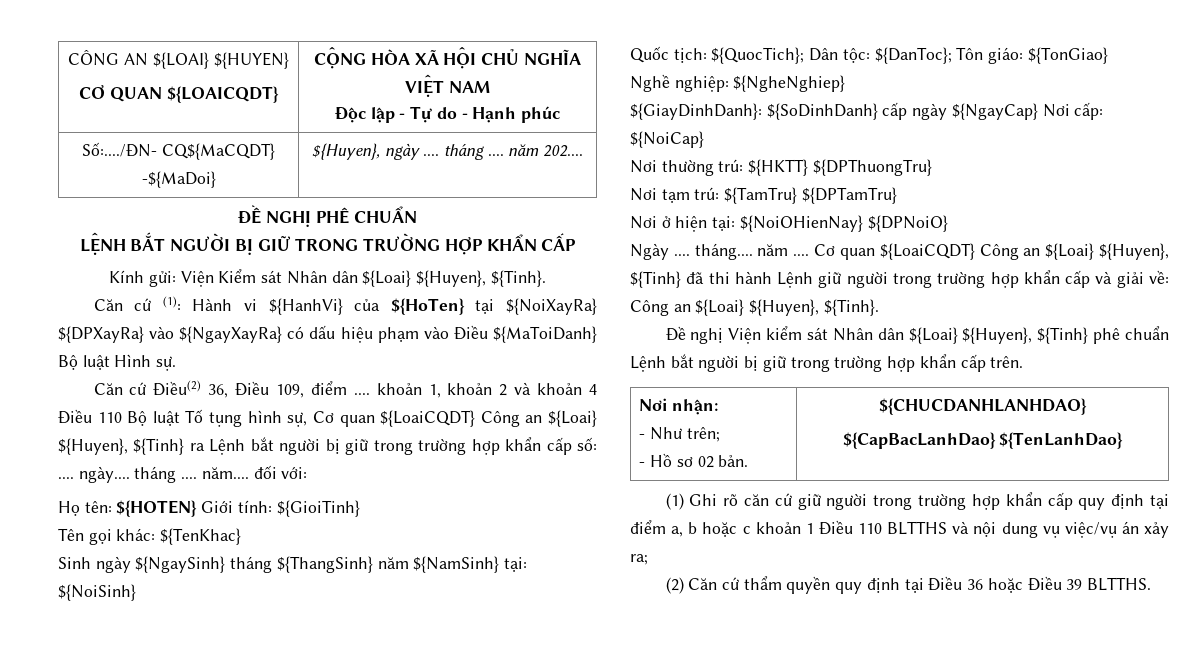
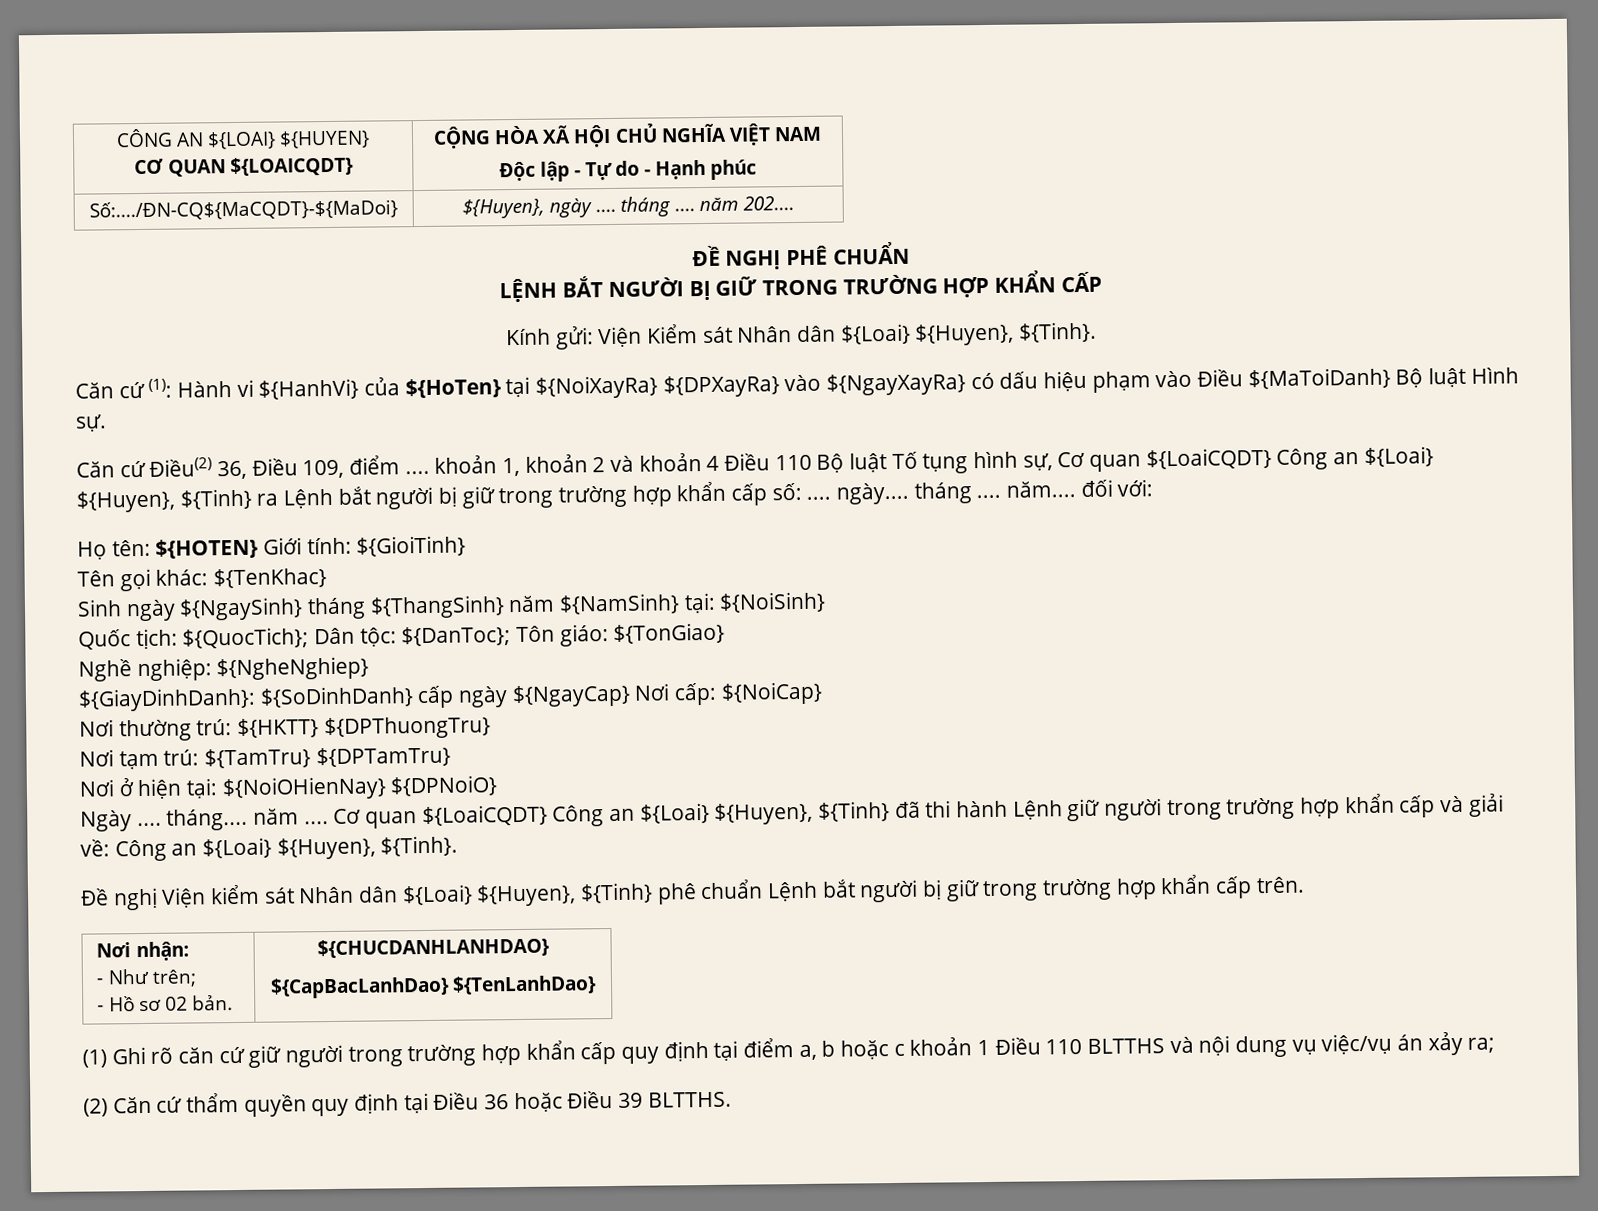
- Số:..../ĐN- CQ${MaCQDT} -${MaDoi} | ${Huyen}, ngày .... tháng .... năm 202....
+ Số:..../ĐN-CQ${MaCQDT}-${MaDoi} | ${Huyen}, ngày .... tháng .... năm 202....

